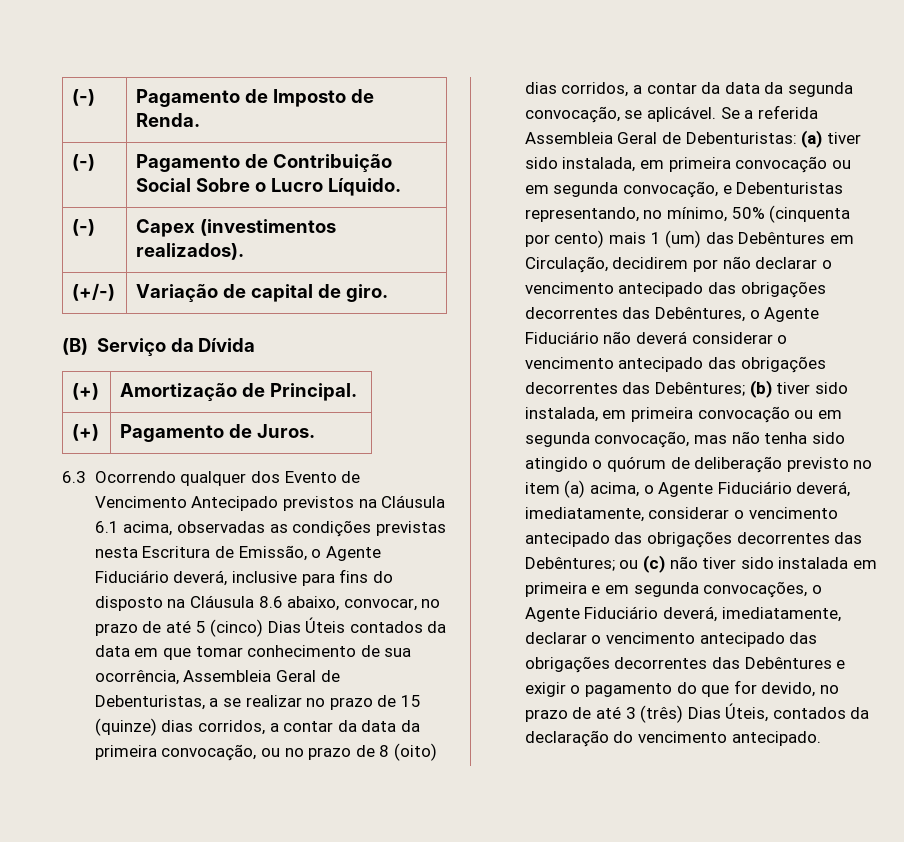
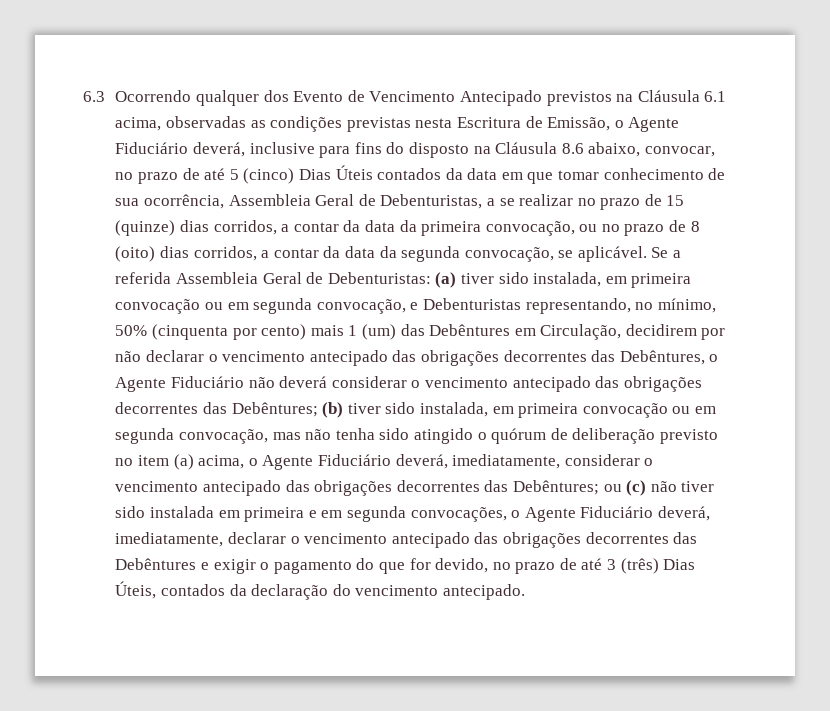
- (-) | Pagamento de Imposto de Renda.
- (-) | Pagamento de Contribuição Social Sobre o Lucro Líquido.
- (-) | Capex (investimentos realizados).
- (+/-) | Variação de capital de giro.
- (B) Serviço da Dívida
- (+) | Amortização de Principal.
- (+) | Pagamento de Juros.

